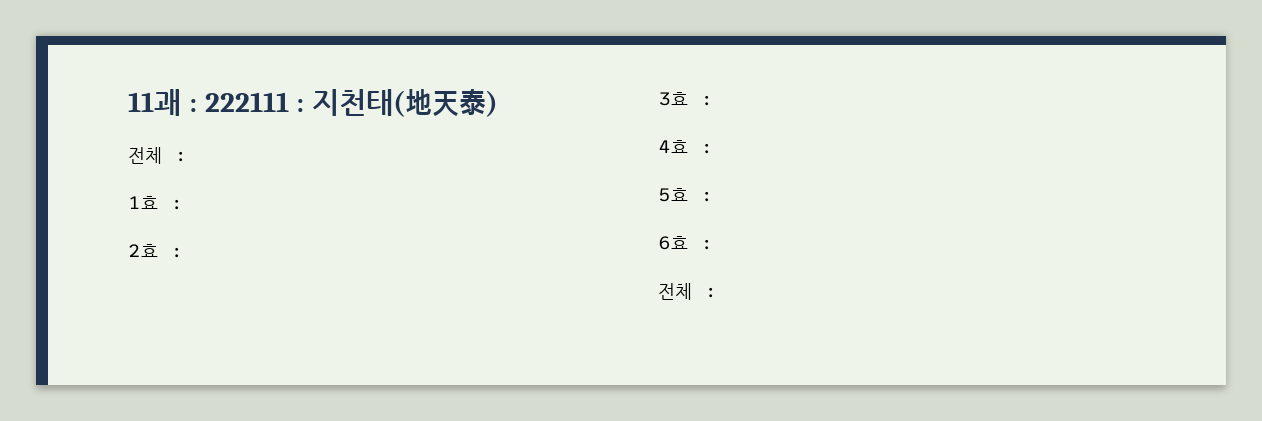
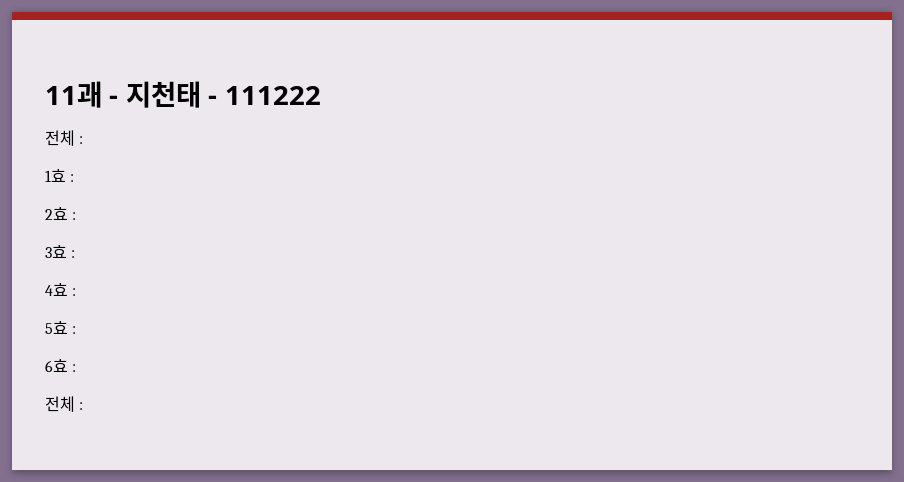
- 11괘 : 222111 : 지천태(地天泰)
+ 11괘 - 지천태 - 111222

